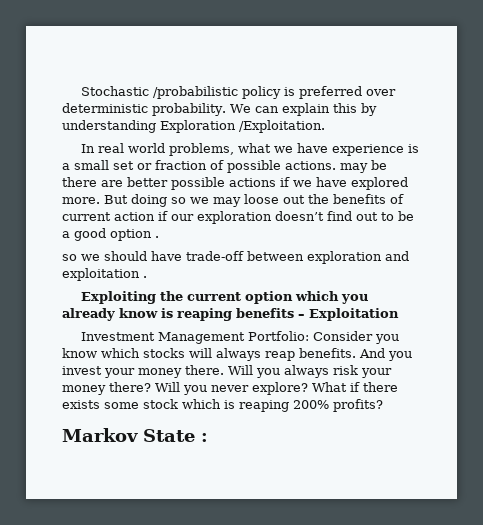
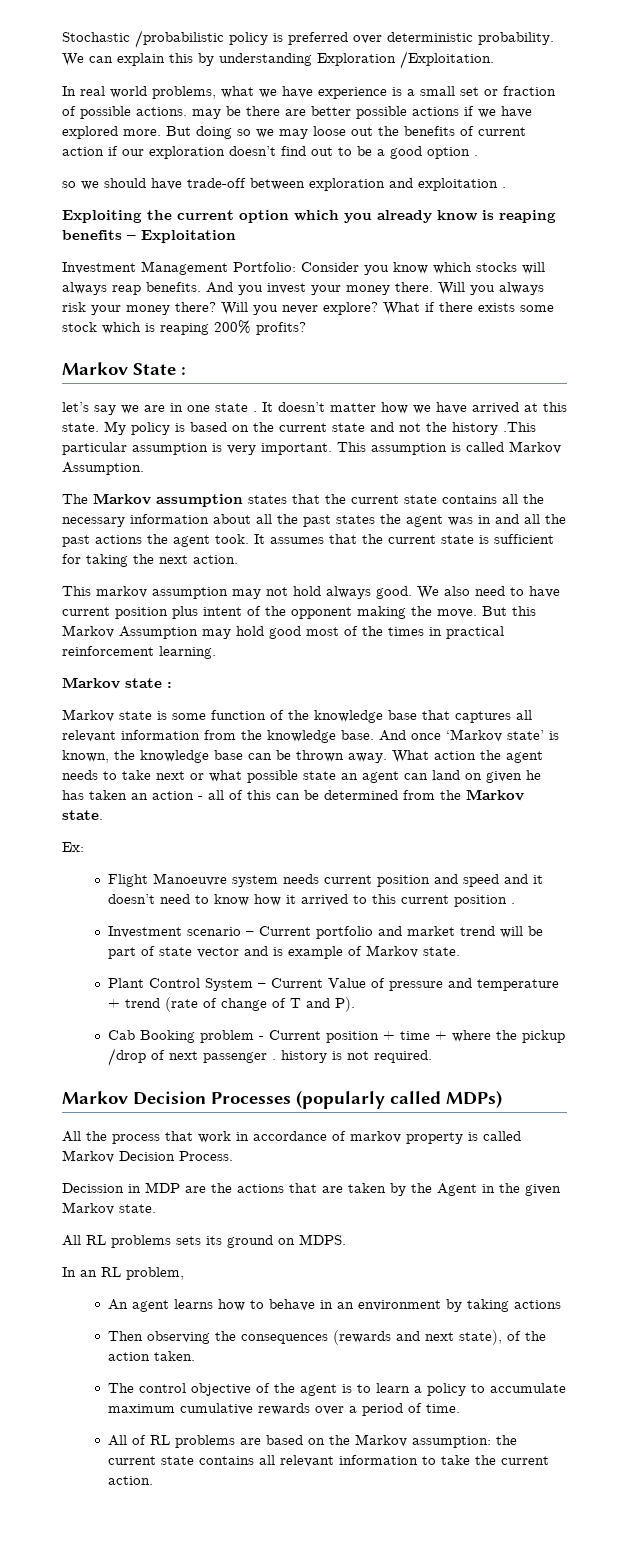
+ let’s say we are in one state . It doesn’t matter how we have arrived at this state. My policy is based on the current state and not the history .This particular assumption is very important. This assumption is called Markov Assumption.
+ The Markov assumption states that the current state contains all the necessary information about all the past states the agent was in and all the past actions the agent took. It assumes that the current state is sufficient for taking the next action.
+ This markov assumption may not hold always good. We also need to have current position plus intent of the opponent making the move. But this Markov Assumption may hold good most of the times in practical reinforcement learning.
+ Markov state :
+ Markov state is some function of the knowledge base that captures all relevant information from the knowledge base. And once ‘Markov state’ is known, the knowledge base can be thrown away. What action the agent needs to take next or what possible state an agent can land on given he has taken an action - all of this can be determined from the Markov state.
+ Ex:
+ Flight Manoeuvre system needs current position and speed and it doesn’t need to know how it arrived to this current position .
+ Investment scenario – Current portfolio and market trend will be part of state vector and is example of Markov state.
+ Plant Control System – Current Value of pressure and temperature + trend (rate of change of T and P).
+ Cab Booking problem - Current position + time + where the pickup /drop of next passenger . history is not required.
+ Markov Decision Processes (popularly called MDPs)
+ All the process that work in accordance of markov property is called Markov Decision Process.
+ Decission in MDP are the actions that are taken by the Agent in the given Markov state.
+ All RL problems sets its ground on MDPS.
+ In an RL problem,
+ An agent learns how to behave in an environment by taking actions
+ Then observing the consequences (rewards and next state), of the action taken.
+ The control objective of the agent is to learn a policy to accumulate maximum cumulative rewards over a period of time.
+ All of RL problems are based on the Markov assumption: the current state contains all relevant information to take the current action.

